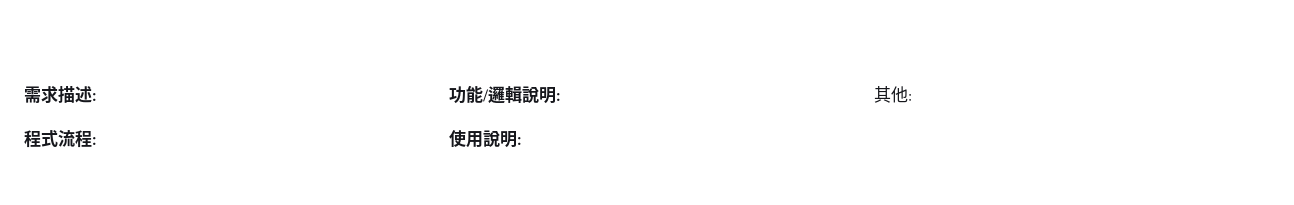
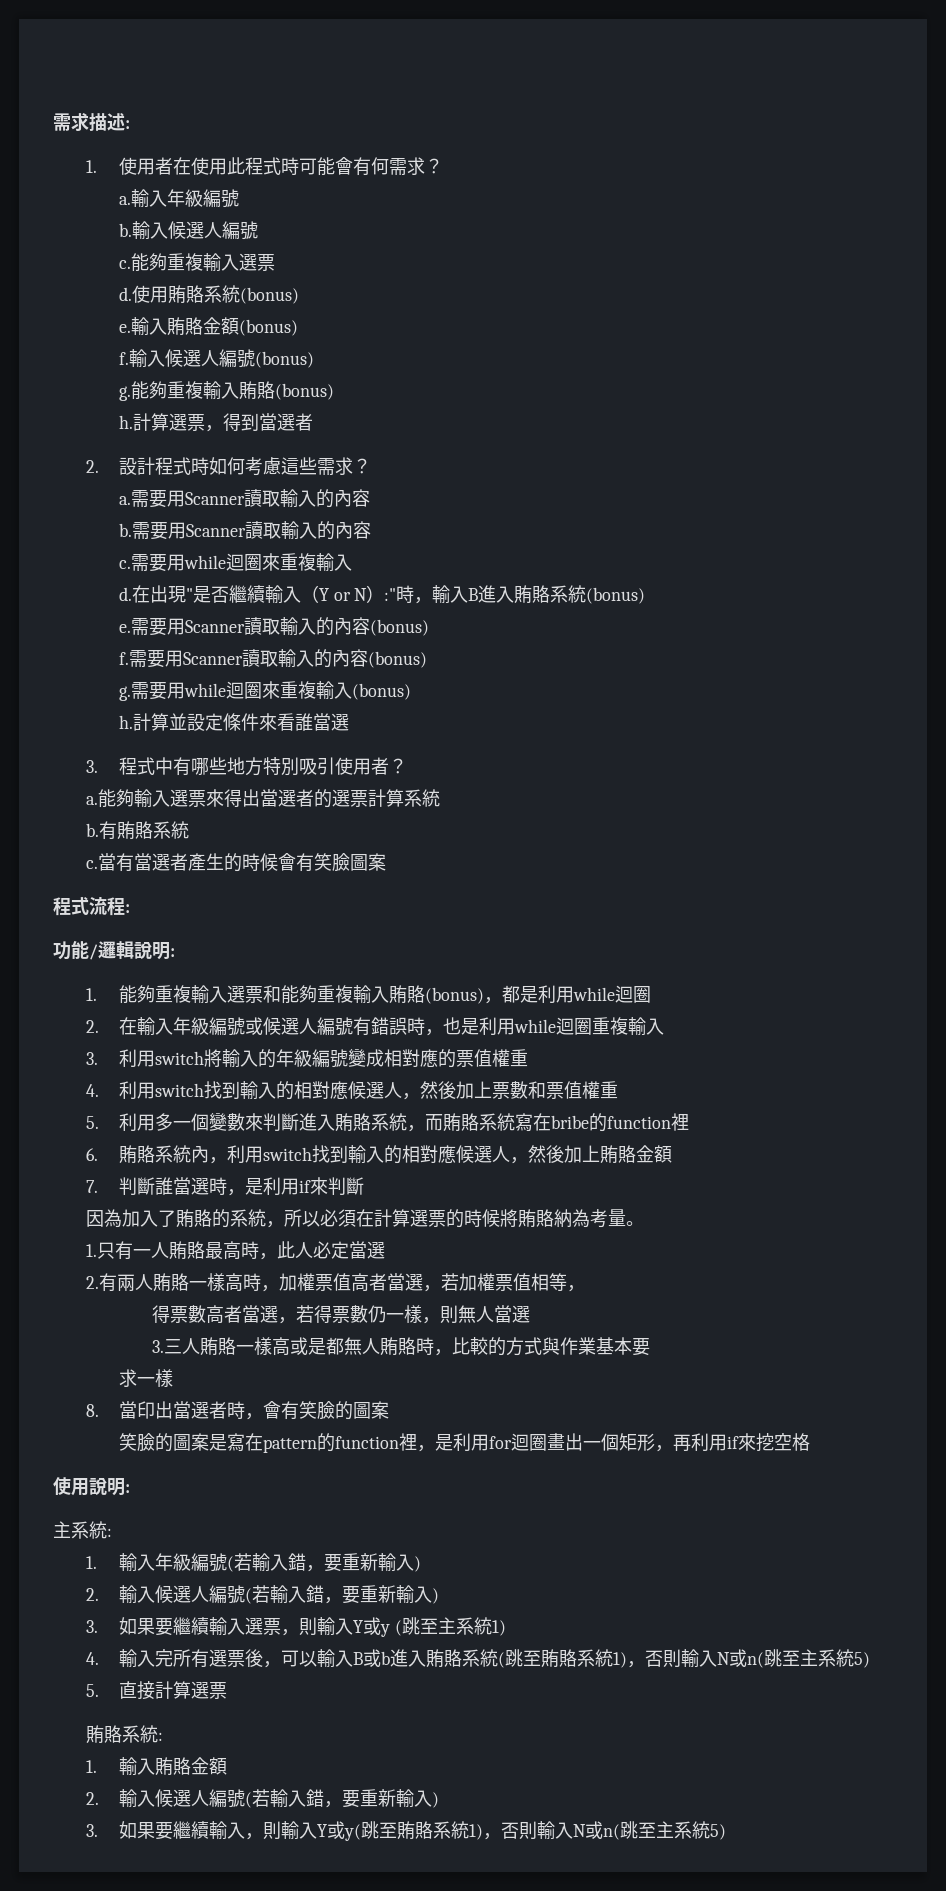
+ 1.使用者在使用此程式時可能會有何需求？
+ a.輸入年級編號
+ b.輸入候選人編號
+ c.能夠重複輸入選票
+ d.使用賄賂系統(bonus)
+ e.輸入賄賂金額(bonus)
+ f.輸入候選人編號(bonus)
+ g.能夠重複輸入賄賂(bonus)
+ h.計算選票，得到當選者
+ 2.設計程式時如何考慮這些需求？
+ a.需要用Scanner讀取輸入的內容
+ b.需要用Scanner讀取輸入的內容
+ c.需要用while迴圈來重複輸入
+ d.在出現"是否繼續輸入（Y or N）:"時，輸入B進入賄賂系統(bonus)
+ e.需要用Scanner讀取輸入的內容(bonus)
+ f.需要用Scanner讀取輸入的內容(bonus)
+ g.需要用while迴圈來重複輸入(bonus)
+ h.計算並設定條件來看誰當選
+ 3.程式中有哪些地方特別吸引使用者？
+ a.能夠輸入選票來得出當選者的選票計算系統
+ b.有賄賂系統
+ c.當有當選者產生的時候會有笑臉圖案
+ 1.能夠重複輸入選票和能夠重複輸入賄賂(bonus)，都是利用while迴圈
+ 2.在輸入年級編號或候選人編號有錯誤時，也是利用while迴圈重複輸入
+ 3.利用switch將輸入的年級編號變成相對應的票值權重
+ 4.利用switch找到輸入的相對應候選人，然後加上票數和票值權重
+ 5.利用多一個變數來判斷進入賄賂系統，而賄賂系統寫在bribe的function裡
+ 6.賄賂系統內，利用switch找到輸入的相對應候選人，然後加上賄賂金額
+ 7.判斷誰當選時，是利用if來判斷
+ 因為加入了賄賂的系統，所以必須在計算選票的時候將賄賂納為考量。
+ 1.只有一人賄賂最高時，此人必定當選
+ 2.有兩人賄賂一樣高時，加權票值高者當選，若加權票值相等，
+ 得票數高者當選，若得票數仍一樣，則無人當選
+ 3.三人賄賂一樣高或是都無人賄賂時，比較的方式與作業基本要
+ 求一樣
+ 8.當印出當選者時，會有笑臉的圖案
+ 笑臉的圖案是寫在pattern的function裡，是利用for迴圈畫出一個矩形，再利用if來挖空格
- 其他:
+ 主系統:
+ 1.輸入年級編號(若輸入錯，要重新輸入)
+ 2.輸入候選人編號(若輸入錯，要重新輸入)
+ 3.如果要繼續輸入選票，則輸入Y或y (跳至主系統1)
+ 4.輸入完所有選票後，可以輸入B或b進入賄賂系統(跳至賄賂系統1)，否則輸入N或n(跳至主系統5)
+ 5.直接計算選票
+ 賄賂系統:
+ 1.輸入賄賂金額
+ 2.輸入候選人編號(若輸入錯，要重新輸入)
+ 3.如果要繼續輸入，則輸入Y或y(跳至賄賂系統1)，否則輸入N或n(跳至主系統5)

